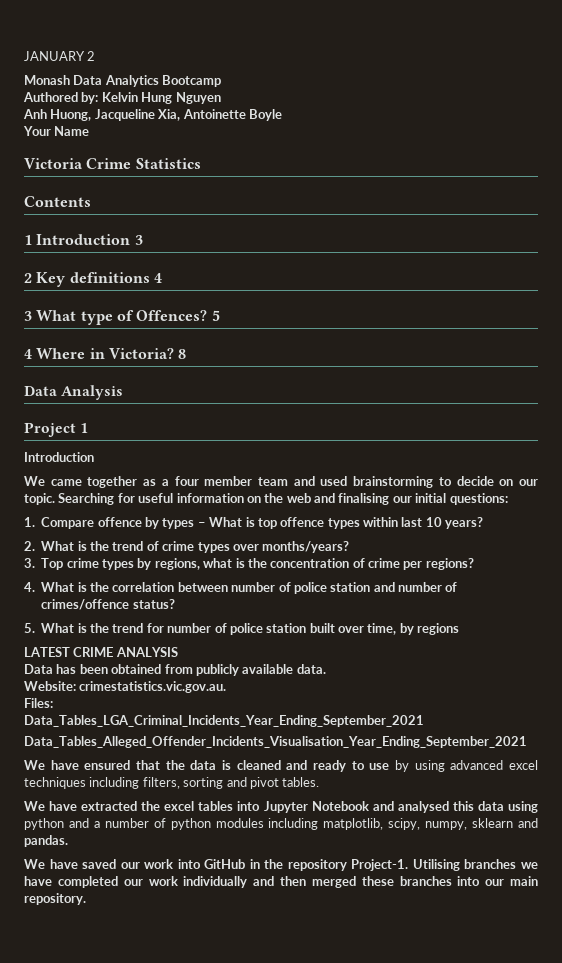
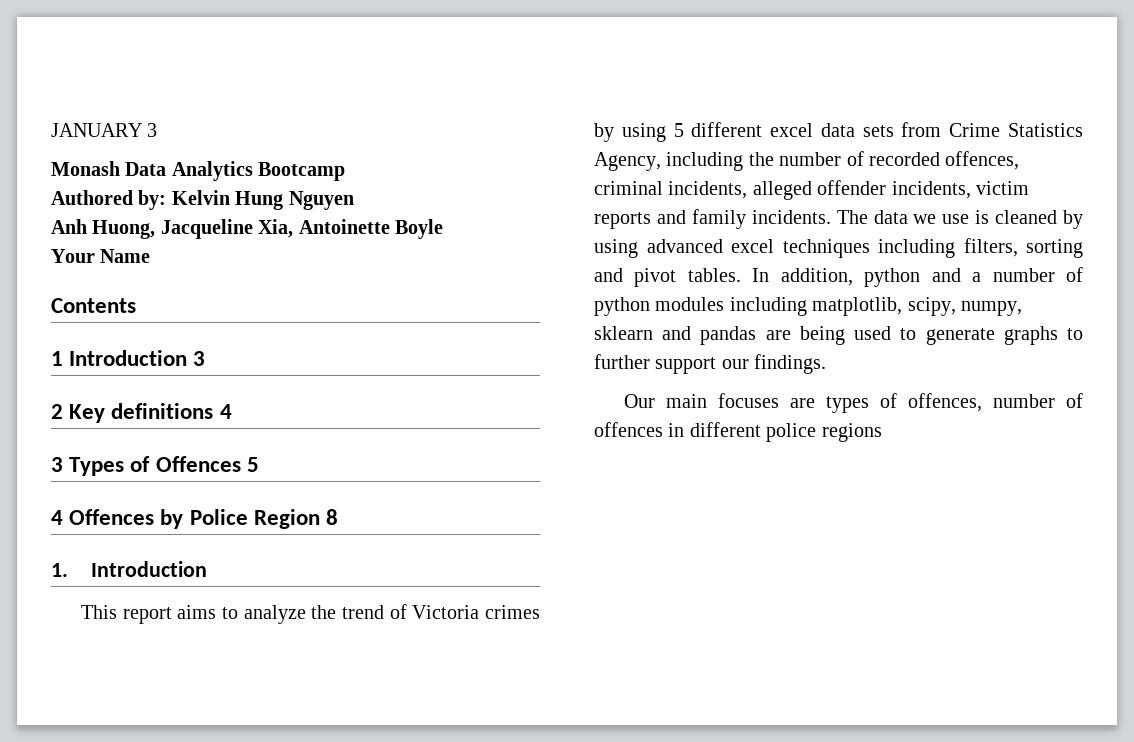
- JANUARY 2
+ JANUARY 3
- Victoria Crime Statistics
- 3 What type of Offences? 5
- 4 Where in Victoria? 8
- Data Analysis
- Project 1
- Introduction
- We came together as a four member team and used brainstorming to decide on our topic. Searching for useful information on the web and finalising our initial questions:
- 1. Compare offence by types – What is top offence types within last 10 years?
- 2. What is the trend of crime types over months/years?
- 3. Top crime types by regions, what is the concentration of crime per regions?
- 4. What is the correlation between number of police station and number of crimes/offence status?
- 5. What is the trend for number of police station built over time, by regions
- LATEST CRIME ANALYSIS
- Data has been obtained from publicly available data.
- Website: crimestatistics.vic.gov.au.
- Files:
- Data_Tables_LGA_Criminal_Incidents_Year_Ending_September_2021
- Data_Tables_Alleged_Offender_Incidents_Visualisation_Year_Ending_September_2021
- We have ensured that the data is cleaned and ready to use by using advanced excel techniques including filters, sorting and pivot tables.
- We have extracted the excel tables into Jupyter Notebook and analysed this data using python and a number of python modules including matplotlib, scipy, numpy, sklearn and pandas.
- We have saved our work into GitHub in the repository Project-1. Utilising branches we have completed our work individually and then merged these branches into our main repository.
+ 3 Types of Offences 5
+ 4 Offences by Police Region 8
+ 1. Introduction
+ This report aims to analyze the trend of Victoria crimes by using 5 different excel data sets from Crime Statistics Agency, including the number of recorded offences, criminal incidents, alleged offender incidents, victim reports and family incidents. The data we use is cleaned by using advanced excel techniques including filters, sorting and pivot tables. In addition, python and a number of python modules including matplotlib, scipy, numpy, sklearn and pandas are being used to generate graphs to further support our findings.
+ Our main focuses are types of offences, number of offences in different police regions

